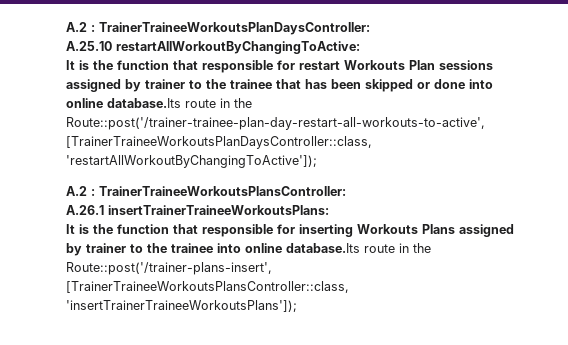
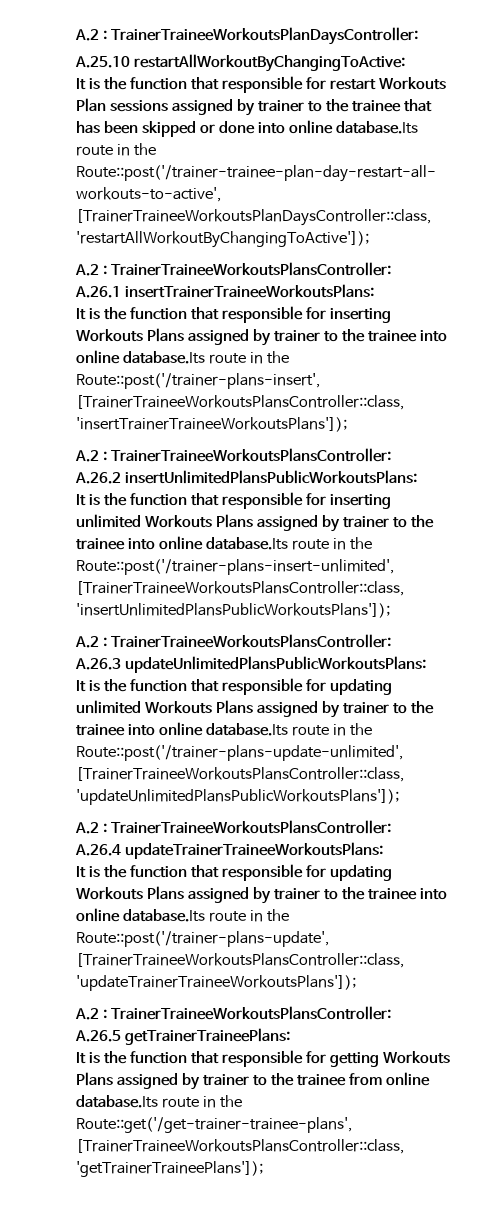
  It is the function that responsible for inserting Workouts Plans assigned by trainer to the trainee into online database.Its route in the Route::post('/trainer-plans-insert', [TrainerTraineeWorkoutsPlansController::class, 'insertTrainerTraineeWorkoutsPlans']);
+ A.2 : TrainerTraineeWorkoutsPlansController:
+ A.26.2 insertUnlimitedPlansPublicWorkoutsPlans:
+ It is the function that responsible for inserting unlimited Workouts Plans assigned by trainer to the trainee into online database.Its route in the Route::post('/trainer-plans-insert-unlimited', [TrainerTraineeWorkoutsPlansController::class, 'insertUnlimitedPlansPublicWorkoutsPlans']);
+ A.2 : TrainerTraineeWorkoutsPlansController:
+ A.26.3 updateUnlimitedPlansPublicWorkoutsPlans:
+ It is the function that responsible for updating unlimited Workouts Plans assigned by trainer to the trainee into online database.Its route in the Route::post('/trainer-plans-update-unlimited', [TrainerTraineeWorkoutsPlansController::class, 'updateUnlimitedPlansPublicWorkoutsPlans']);
+ A.2 : TrainerTraineeWorkoutsPlansController:
+ A.26.4 updateTrainerTraineeWorkoutsPlans:
+ It is the function that responsible for updating Workouts Plans assigned by trainer to the trainee into online database.Its route in the Route::post('/trainer-plans-update', [TrainerTraineeWorkoutsPlansController::class, 'updateTrainerTraineeWorkoutsPlans']);
+ A.2 : TrainerTraineeWorkoutsPlansController:
+ A.26.5 getTrainerTraineePlans:
+ It is the function that responsible for getting Workouts Plans assigned by trainer to the trainee from online database.Its route in the Route::get('/get-trainer-trainee-plans', [TrainerTraineeWorkoutsPlansController::class, 'getTrainerTraineePlans']);

